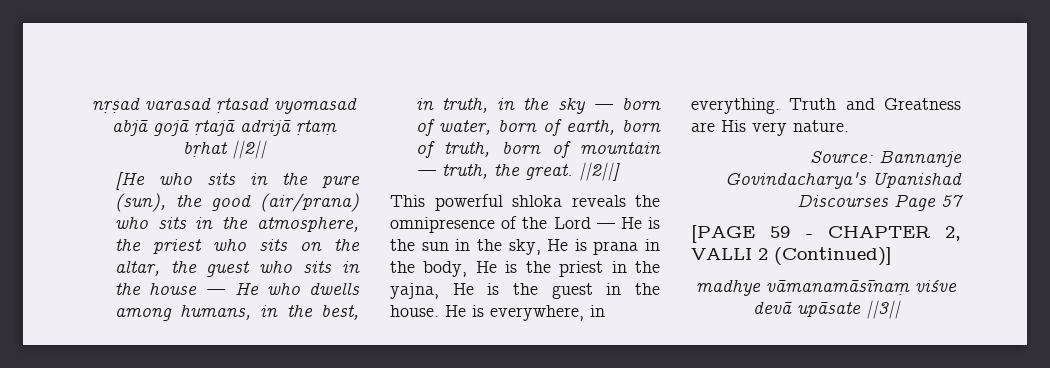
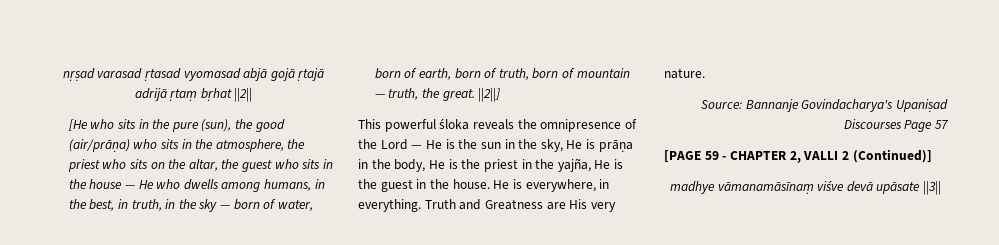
- [He who sits in the pure (sun), the good (air/prana) who sits in the atmosphere, the priest who sits on the altar, the guest who sits in the house — He who dwells among humans, in the best, in truth, in the sky — born of water, born of earth, born of truth, born of mountain — truth, the great.
+ [He who sits in the pure (sun), the good (air/prāṇa) who sits in the atmosphere, the priest who sits on the altar, the guest who sits in the house — He who dwells among humans, in the best, in truth, in the sky — born of water, born of earth, born of truth, born of mountain — truth, the great.
- This powerful shloka reveals the omnipresence of the Lord — He is the sun in the sky, He is prana in the body, He is the priest in the yajna, He is the guest in the house.
+ This powerful śloka reveals the omnipresence of the Lord — He is the sun in the sky, He is prāṇa in the body, He is the priest in the yajña, He is the guest in the house.
- Source: Bannanje Govindacharya's Upanishad Discourses Page 57
+ Source: Bannanje Govindacharya's Upaniṣad Discourses Page 57

